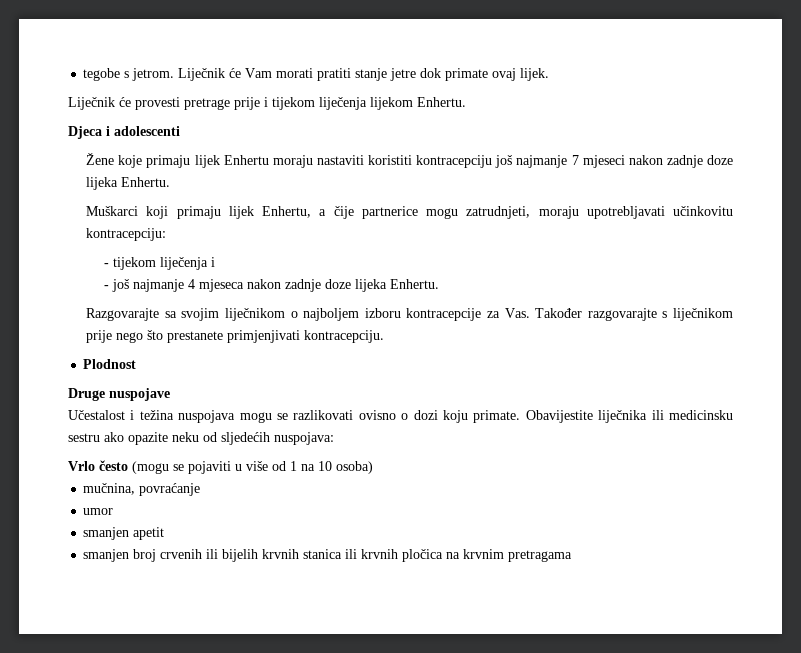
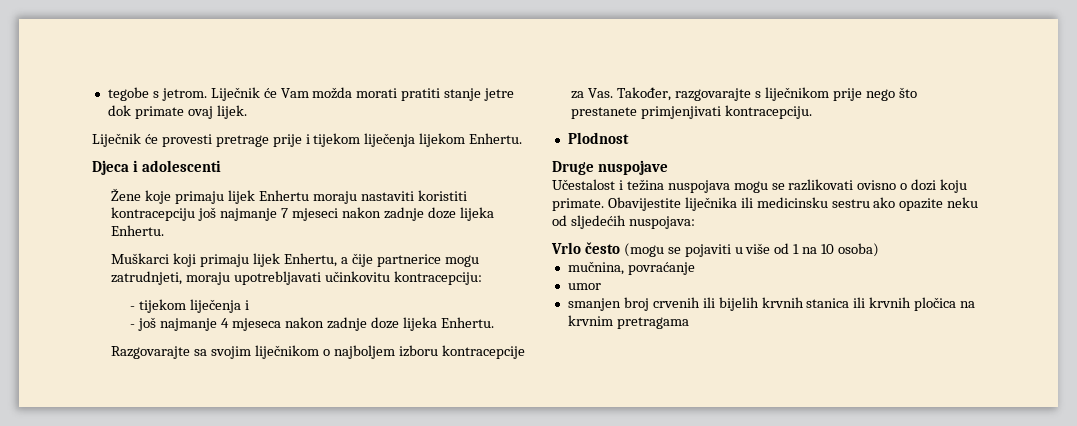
- Liječnik će Vam morati pratiti stanje jetre dok primate ovaj lijek.
+ Liječnik će Vam možda morati pratiti stanje jetre dok primate ovaj lijek.
- Razgovarajte sa svojim liječnikom o najboljem izboru kontracepcije za Vas. Također razgovarajte s liječnikom prije nego što prestanete primjenjivati kontracepciju.
+ Razgovarajte sa svojim liječnikom o najboljem izboru kontracepcije za Vas. Također, razgovarajte s liječnikom prije nego što prestanete primjenjivati kontracepciju.
- smanjen apetit

